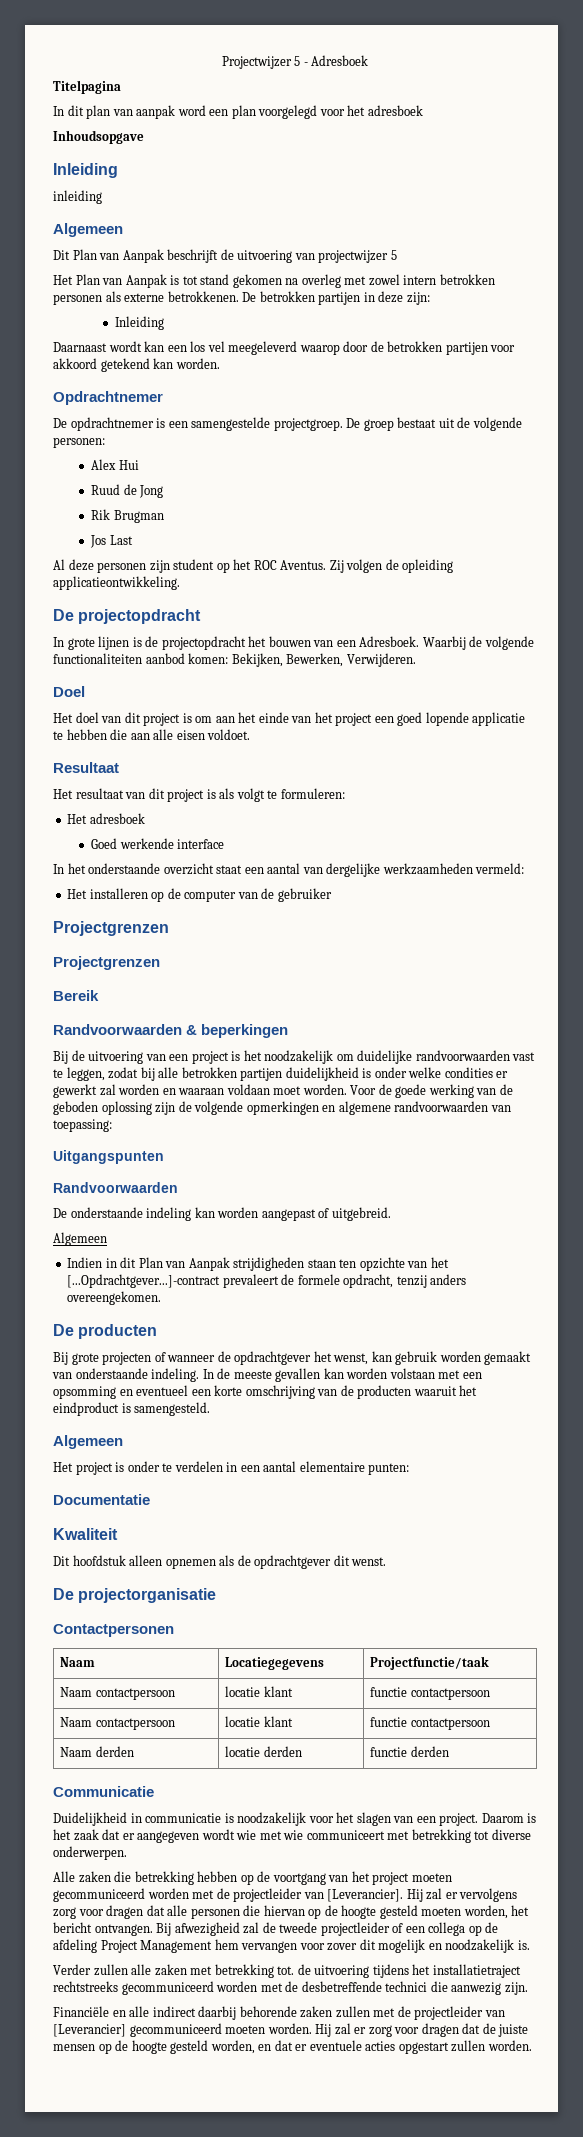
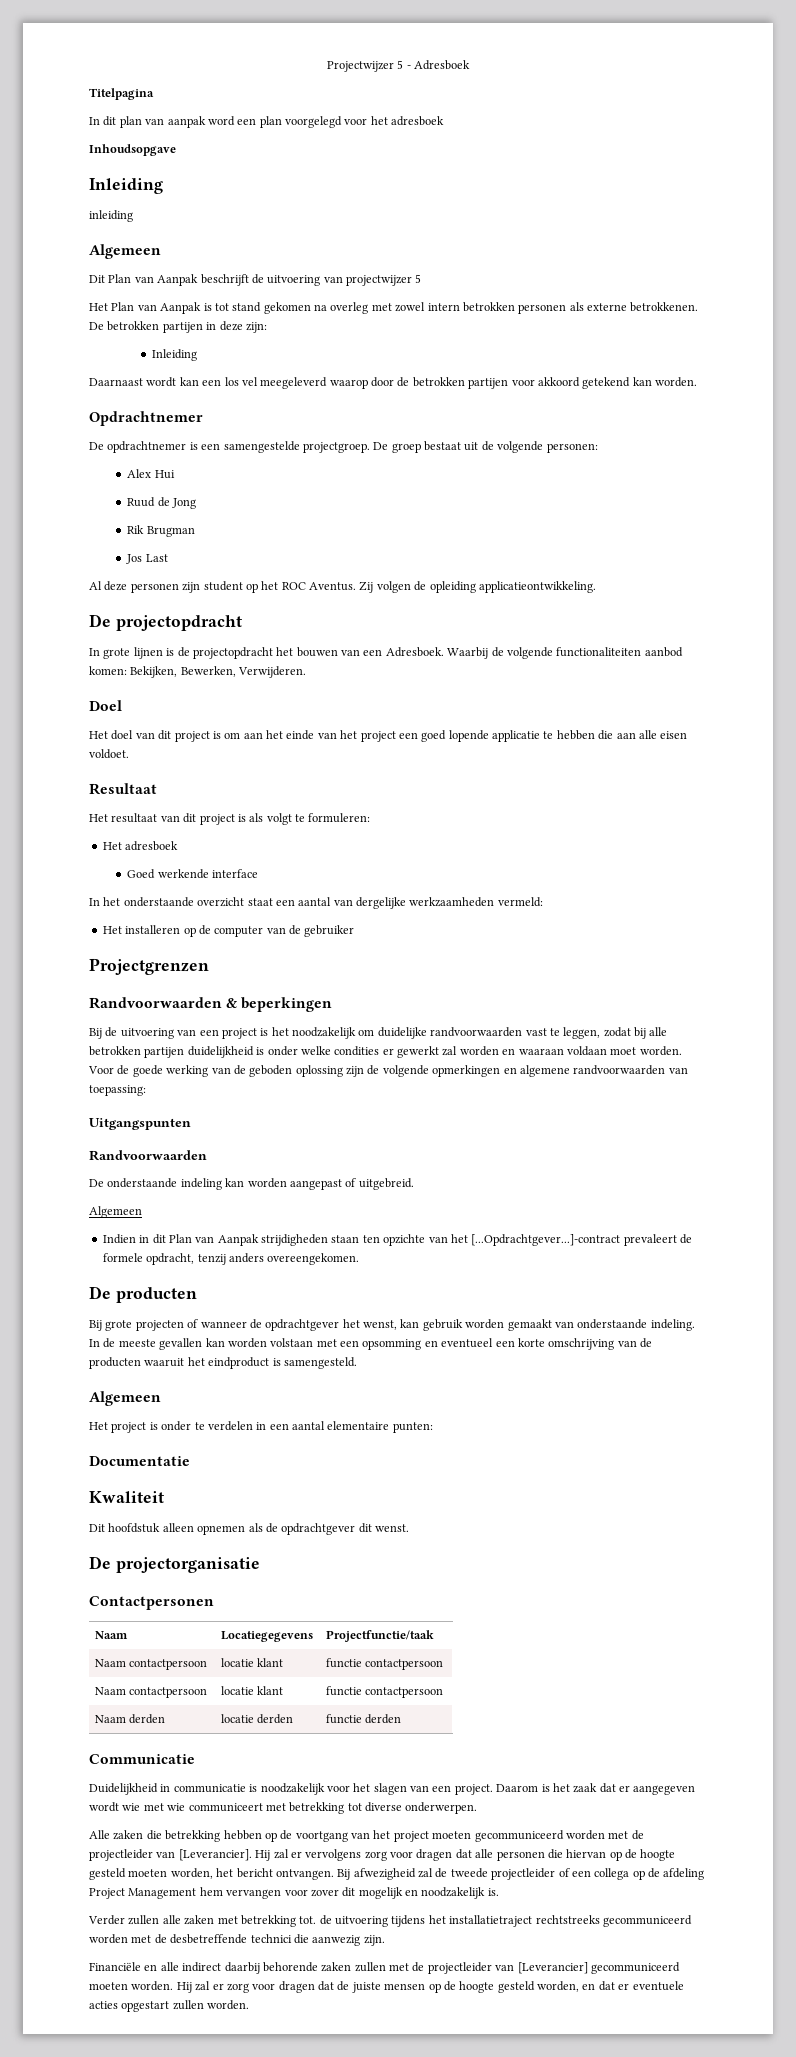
  Het installeren op de computer van de gebruiker
  Projectgrenzen
- Projectgrenzen
- Bereik

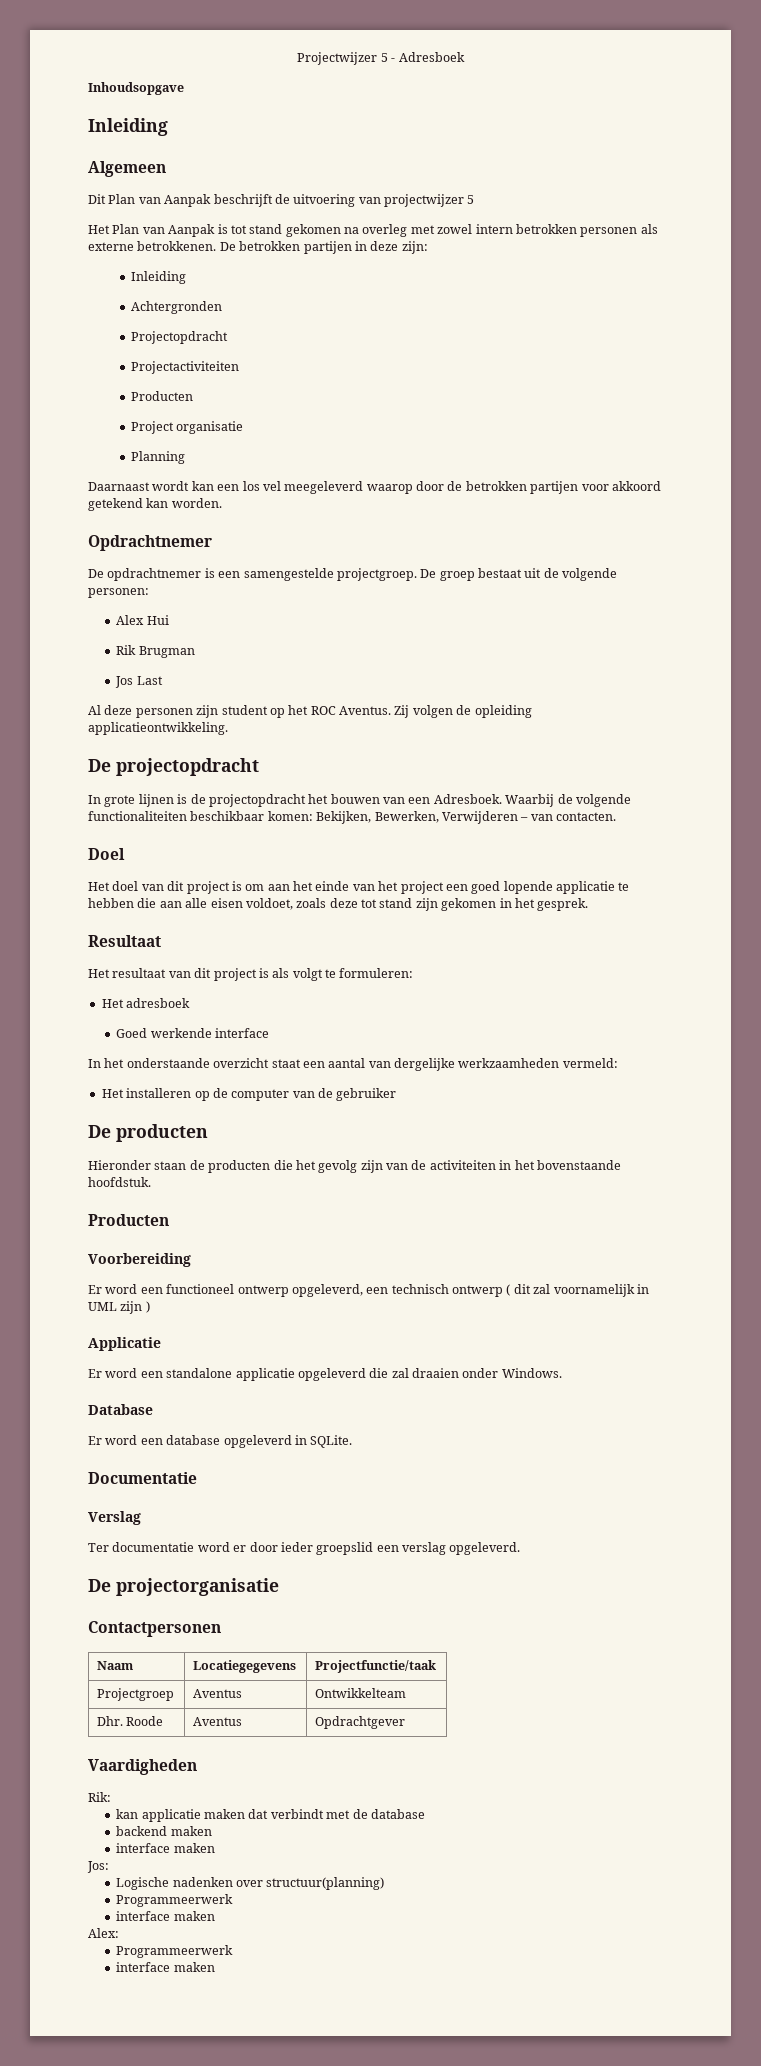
- Titelpagina
- In dit plan van aanpak word een plan voorgelegd voor het adresboek
- inleiding
+ Achtergronden
+ Projectopdracht
+ Projectactiviteiten
+ Producten
+ Project organisatie
+ Planning
- Ruud de Jong
- Waarbij de volgende functionaliteiten aanbod komen: Bekijken, Bewerken, Verwijderen.
+ Waarbij de volgende functionaliteiten beschikbaar komen: Bekijken, Bewerken, Verwijderen – van contacten.
- Het doel van dit project is om aan het einde van het project een goed lopende applicatie te hebben die aan alle eisen voldoet.
+ Het doel van dit project is om aan het einde van het project een goed lopende applicatie te hebben die aan alle eisen voldoet, zoals deze tot stand zijn gekomen in het gesprek.
- Projectgrenzen
- Randvoorwaarden & beperkingen
- Bij de uitvoering van een project is het noodzakelijk om duidelijke randvoorwaarden vast te leggen, zodat bij alle betrokken partijen duidelijkheid is onder welke condities er gewerkt zal worden en waaraan voldaan moet worden. Voor de goede werking van de geboden oplossing zijn de volgende opmerkingen en algemene randvoorwaarden van toepassing:
- Uitgangspunten
- Randvoorwaarden
- De onderstaande indeling kan worden aangepast of uitgebreid.
- Algemeen
- Indien in dit Plan van Aanpak strijdigheden staan ten opzichte van het [...Opdrachtgever...]-contract prevaleert de formele opdracht, tenzij anders overeengekomen.
  De producten
- Bij grote projecten of wanneer de opdrachtgever het wenst, kan gebruik worden gemaakt van onderstaande indeling. In de meeste gevallen kan worden volstaan met een opsomming en eventueel een korte omschrijving van de producten waaruit het eindproduct is samengesteld.
- Algemeen
- Het project is onder te verdelen in een aantal elementaire punten:
+ Hieronder staan de producten die het gevolg zijn van de activiteiten in het bovenstaande hoofdstuk.
+ Producten
+ Voorbereiding
+ Er word een functioneel ontwerp opgeleverd, een technisch ontwerp ( dit zal voornamelijk in UML zijn )
+ Applicatie
+ Er word een standalone applicatie opgeleverd die zal draaien onder Windows.
+ Database
+ Er word een database opgeleverd in SQLite.
  Documentatie
- Kwaliteit
- Dit hoofdstuk alleen opnemen als de opdrachtgever dit wenst.
+ Verslag
+ Ter documentatie word er door ieder groepslid een verslag opgeleverd.
  Naam | Locatiegegevens | Projectfunctie/taak
- Naam contactpersoon | locatie klant | functie contactpersoon
- Naam contactpersoon | locatie klant | functie contactpersoon
- Naam derden | locatie derden | functie derden
- Communicatie
- Duidelijkheid in communicatie is noodzakelijk voor het slagen van een project. Daarom is het zaak dat er aangegeven wordt wie met wie communiceert met betrekking tot diverse onderwerpen.
- Alle zaken die betrekking hebben op de voortgang van het project moeten gecommuniceerd worden met de projectleider van [Leverancier]. Hij zal er vervolgens zorg voor dragen dat alle personen die hiervan op de hoogte gesteld moeten worden, het bericht ontvangen. Bij afwezigheid zal de tweede projectleider of een collega op de afdeling Project Management hem vervangen voor zover dit mogelijk en noodzakelijk is.
- Verder zullen alle zaken met betrekking tot. de uitvoering tijdens het installatietraject rechtstreeks gecommuniceerd worden met de desbetreffende technici die aanwezig zijn.
- Financiële en alle indirect daarbij behorende zaken zullen met de projectleider van [Leverancier] gecommuniceerd moeten worden. Hij zal er zorg voor dragen dat de juiste mensen op de hoogte gesteld worden, en dat er eventuele acties opgestart zullen worden.
+ Projectgroep | Aventus | Ontwikkelteam
+ Dhr. Roode | Aventus | Opdrachtgever
+ Vaardigheden
+ Rik:
+ kan applicatie maken dat verbindt met de database
+ backend maken
+ interface maken
+ Jos:
+ Logische nadenken over structuur(planning)
+ Programmeerwerk
+ interface maken
+ Alex:
+ Programmeerwerk
+ interface maken

